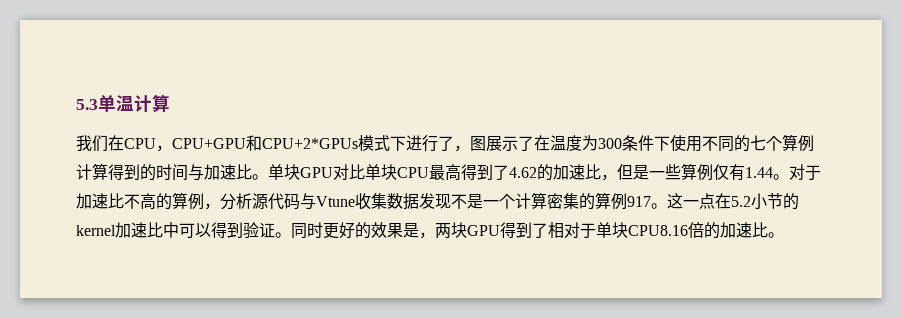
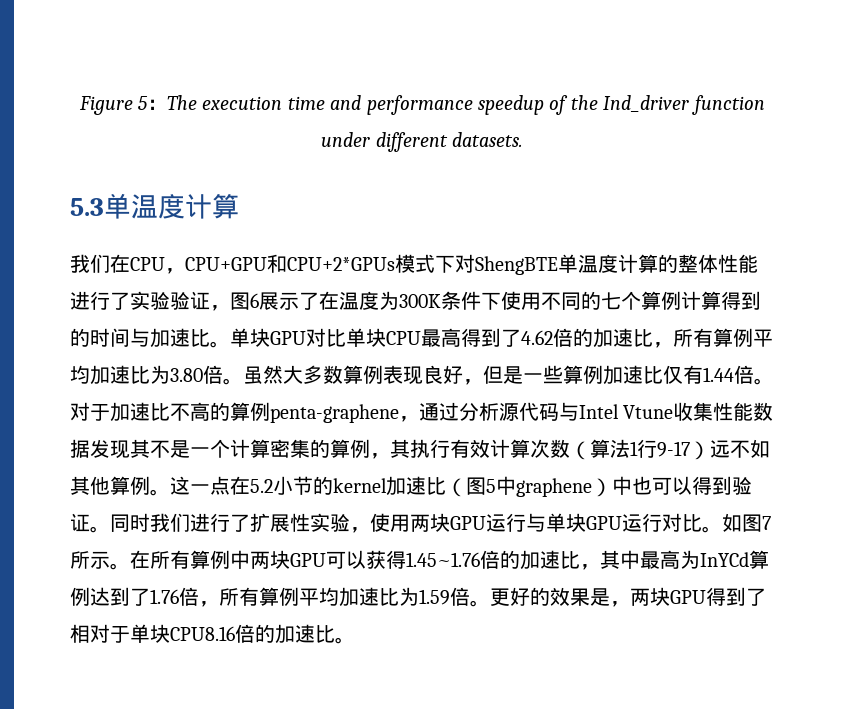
+ Figure 5：The execution time and performance speedup of the Ind_driver function under different datasets.
- 5.3单温计算
+ 5.3单温度计算
- 我们在CPU，CPU+GPU和CPU+2*GPUs模式下进行了，图展示了在温度为300条件下使用不同的七个算例计算得到的时间与加速比。
+ 我们在CPU，CPU+GPU和CPU+2*GPUs模式下对ShengBTE单温度计算的整体性能进行了实验验证，图6展示了在温度为300K条件下使用不同的七个算例计算得到的时间与加速比。
- 单块GPU对比单块CPU最高得到了4.62的加速比，但是一些算例仅有1.44。
+ 单块GPU对比单块CPU最高得到了4.62倍的加速比，所有算例平均加速比为3.80倍。虽然大多数算例表现良好，但是一些算例加速比仅有1.44倍。
- 对于加速比不高的算例，分析源代码与Vtune收集数据发现不是一个计算密集的算例917。
+ 对于加速比不高的算例penta-graphene，通过分析源代码与Intel Vtune收集性能数据发现其不是一个计算密集的算例，其执行有效计算次数（算法1行9-17）远不如其他算例。
- 这一点在5.2小节的kernel加速比中可以得到验证。
+ 这一点在5.2小节的kernel加速比（图5中graphene）中也可以得到验证。
- 同时更好的效果是，两块GPU得到了相对于单块CPU8.16倍的加速比。
+ 同时我们进行了扩展性实验，使用两块GPU运行与单块GPU运行对比。如图7所示。在所有算例中两块GPU可以获得1.45~1.76倍的加速比，其中最高为InYCd算例达到了1.76倍，所有算例平均加速比为1.59倍。更好的效果是，两块GPU得到了相对于单块CPU8.16倍的加速比。

